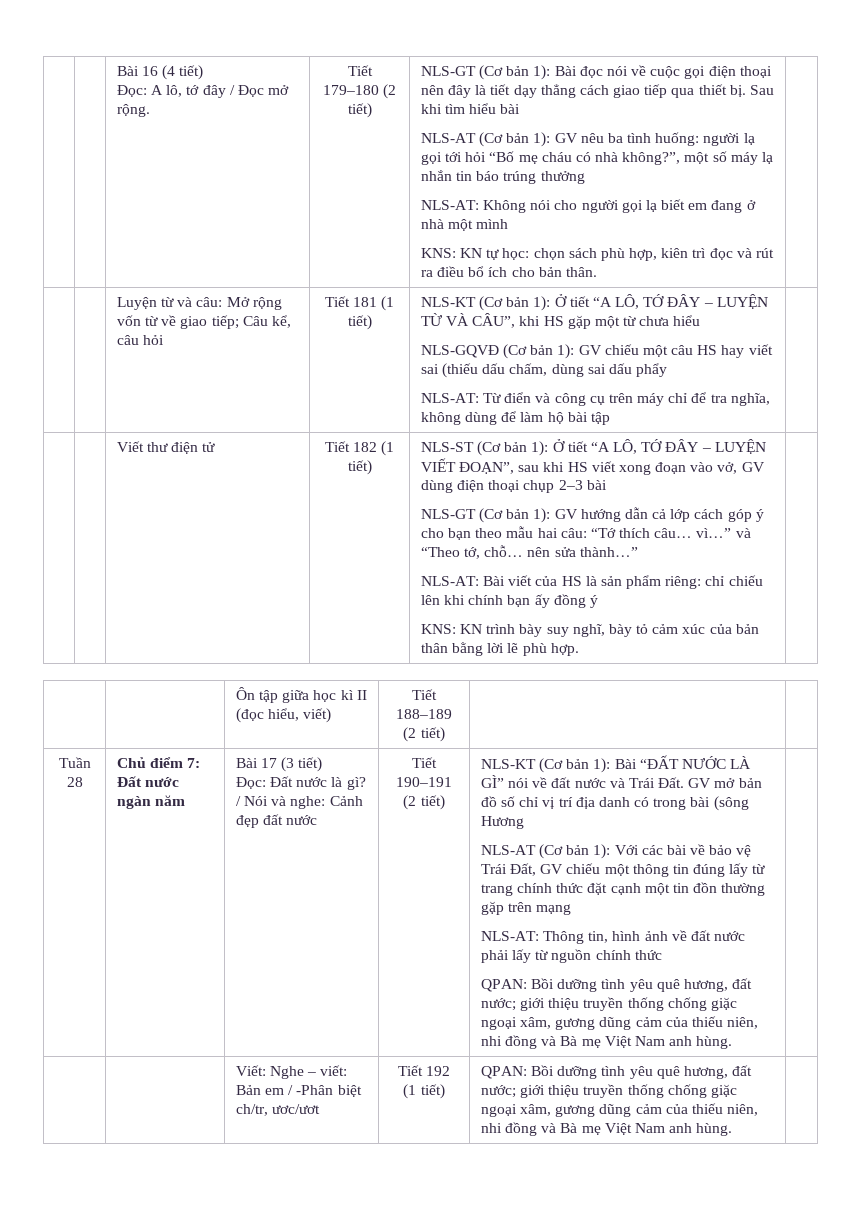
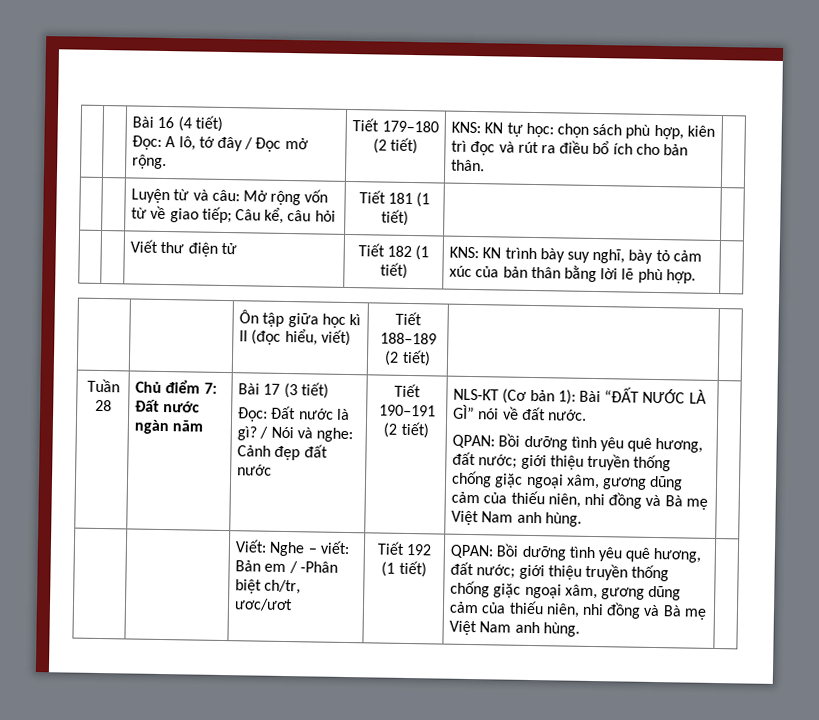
- NLS-GT (Cơ bản 1): Bài đọc nói về cuộc gọi điện thoại nên đây là tiết dạy thẳng cách giao tiếp qua thiết bị. Sau khi tìm hiểu bài
- NLS-AT (Cơ bản 1): GV nêu ba tình huống: người lạ gọi tới hỏi “Bố mẹ cháu có nhà không?”, một số máy lạ nhắn tin báo trúng thưởng
- NLS-AT: Không nói cho người gọi lạ biết em đang ở nhà một mình
- NLS-KT (Cơ bản 1): Ở tiết “A LÔ, TỚ ĐÂY – LUYỆN TỪ VÀ CÂU”, khi HS gặp một từ chưa hiểu
- NLS-GQVĐ (Cơ bản 1): GV chiếu một câu HS hay viết sai (thiếu dấu chấm, dùng sai dấu phẩy
- NLS-AT: Từ điển và công cụ trên máy chỉ để tra nghĩa, không dùng để làm hộ bài tập
- NLS-ST (Cơ bản 1): Ở tiết “A LÔ, TỚ ĐÂY – LUYỆN VIẾT ĐOẠN”, sau khi HS viết xong đoạn vào vở, GV dùng điện thoại chụp 2–3 bài
- NLS-GT (Cơ bản 1): GV hướng dẫn cả lớp cách góp ý cho bạn theo mẫu hai câu: “Tớ thích câu… vì…” và “Theo tớ, chỗ… nên sửa thành…”
- NLS-AT: Bài viết của HS là sản phẩm riêng: chỉ chiếu lên khi chính bạn ấy đồng ý
- NLS-KT (Cơ bản 1): Bài “ĐẤT NƯỚC LÀ GÌ” nói về đất nước và Trái Đất. GV mở bản đồ số chỉ vị trí địa danh có trong bài (sông Hương
- NLS-AT (Cơ bản 1): Với các bài về bảo vệ Trái Đất, GV chiếu một thông tin đúng lấy từ trang chính thức đặt cạnh một tin đồn thường gặp trên mạng
- NLS-AT: Thông tin, hình ảnh về đất nước phải lấy từ nguồn chính thức
+ NLS-KT (Cơ bản 1): Bài “ĐẤT NƯỚC LÀ GÌ” nói về đất nước.

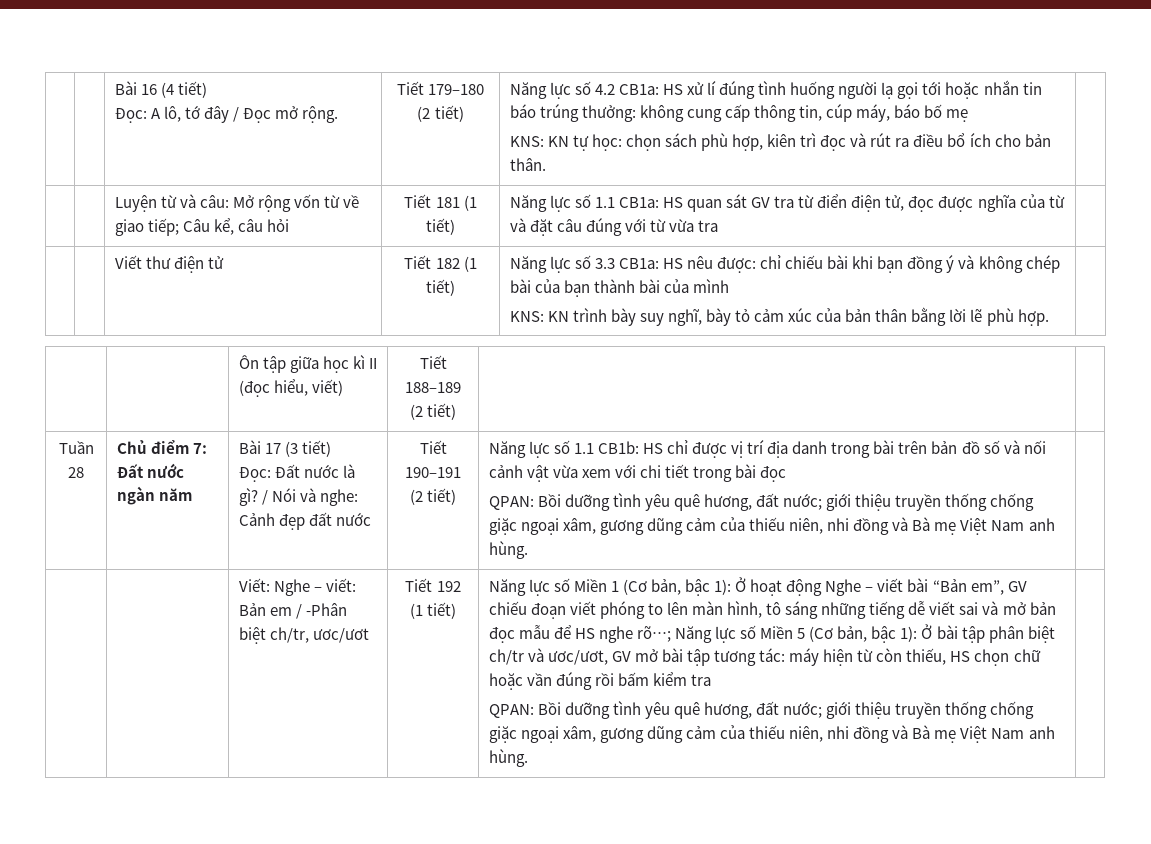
+ Năng lực số 4.2 CB1a: HS xử lí đúng tình huống người lạ gọi tới hoặc nhắn tin báo trúng thưởng: không cung cấp thông tin, cúp máy, báo bố mẹ
+ Năng lực số 1.1 CB1a: HS quan sát GV tra từ điển điện tử, đọc được nghĩa của từ và đặt câu đúng với từ vừa tra
+ Năng lực số 3.3 CB1a: HS nêu được: chỉ chiếu bài khi bạn đồng ý và không chép bài của bạn thành bài của mình
- NLS-KT (Cơ bản 1): Bài “ĐẤT NƯỚC LÀ GÌ” nói về đất nước.
+ Năng lực số 1.1 CB1b: HS chỉ được vị trí địa danh trong bài trên bản đồ số và nối cảnh vật vừa xem với chi tiết trong bài đọc
+ Năng lực số Miền 1 (Cơ bản, bậc 1): Ở hoạt động Nghe – viết bài “Bản em”, GV chiếu đoạn viết phóng to lên màn hình, tô sáng những tiếng dễ viết sai và mở bản đọc mẫu để HS nghe rõ…; Năng lực số Miền 5 (Cơ bản, bậc 1): Ở bài tập phân biệt ch/tr và ươc/ươt, GV mở bài tập tương tác: máy hiện từ còn thiếu, HS chọn chữ hoặc vần đúng rồi bấm kiểm tra

